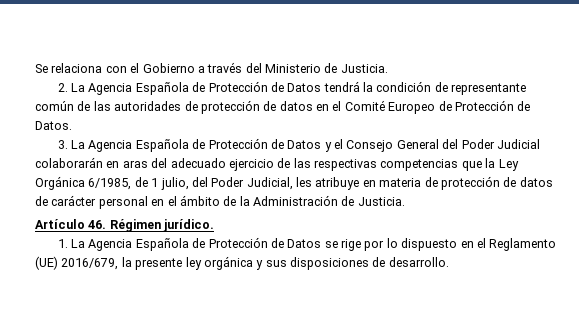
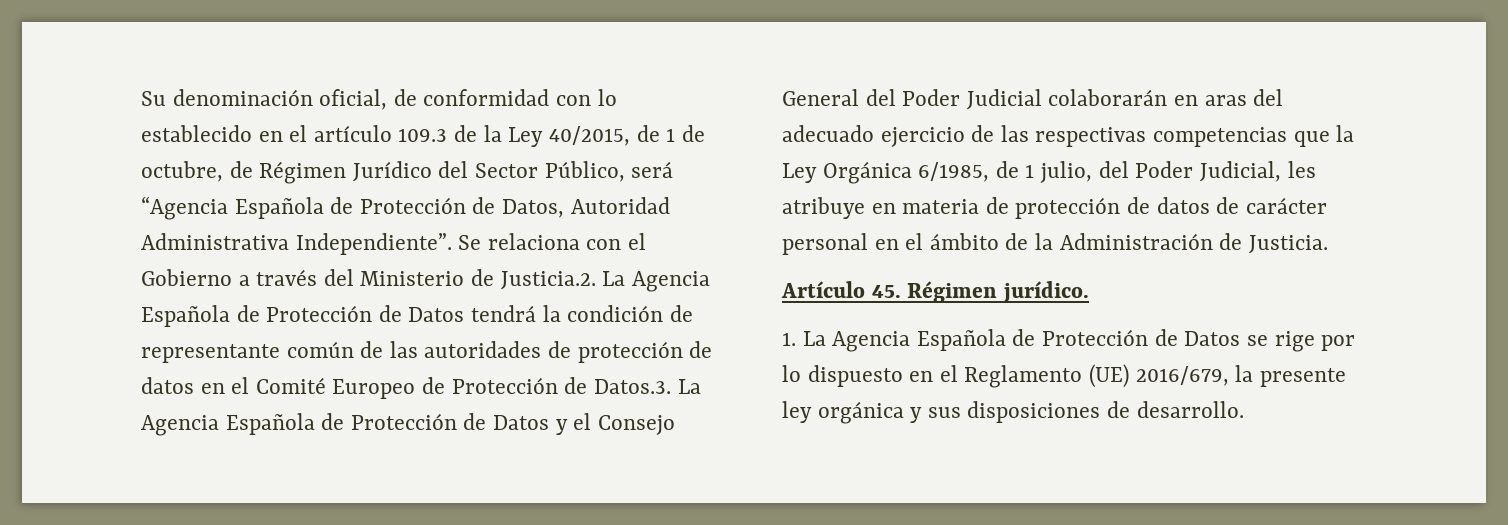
+ Su denominación oficial, de conformidad con lo establecido en el artículo 109.3 de la Ley 40/2015, de 1 de octubre, de Régimen Jurídico del Sector Público, será “Agencia Española de Protección de Datos, Autoridad Administrativa Independiente”.
- Se relaciona con el Gobierno a través del Ministerio de Justicia.
- 2. La Agencia Española de Protección de Datos tendrá la condición de representante común de las autoridades de protección de datos en el Comité Europeo de Protección de Datos.
- 3. La Agencia Española de Protección de Datos y el Consejo General del Poder Judicial colaborarán en aras del adecuado ejercicio de las respectivas competencias que la Ley Orgánica 6/1985, de 1 julio, del Poder Judicial, les atribuye en materia de protección de datos de carácter personal en el ámbito de la Administración de Justicia.
+ Se relaciona con el Gobierno a través del Ministerio de Justicia.2. La Agencia Española de Protección de Datos tendrá la condición de representante común de las autoridades de protección de datos en el Comité Europeo de Protección de Datos.3. La Agencia Española de Protección de Datos y el Consejo General del Poder Judicial colaborarán en aras del adecuado ejercicio de las respectivas competencias que la Ley Orgánica 6/1985, de 1 julio, del Poder Judicial, les atribuye en materia de protección de datos de carácter personal en el ámbito de la Administración de Justicia.
- Artículo 46. Régimen jurídico.
+ Artículo 45. Régimen jurídico.

